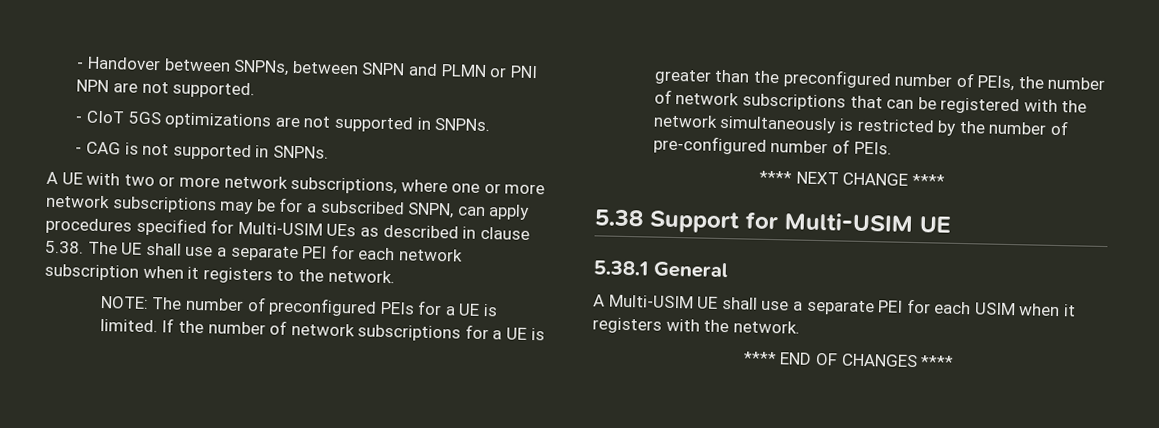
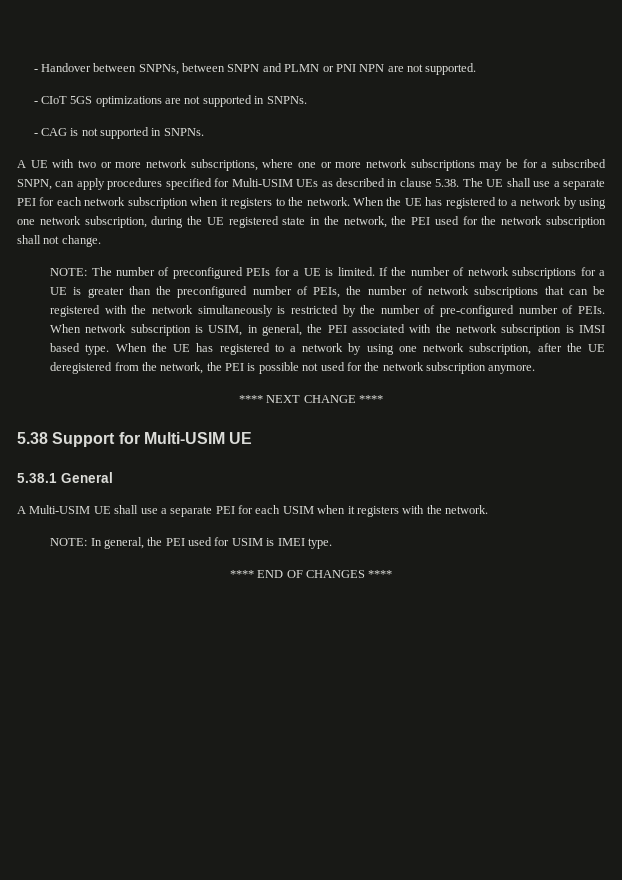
+ When the UE has registered to a network by using one network subscription, during the UE registered state in the network, the PEI used for the network subscription shall not change.
+ When network subscription is USIM, in general, the PEI associated with the network subscription is IMSI based type. When the UE has registered to a network by using one network subscription, after the UE deregistered from the network, the PEI is possible not used for the network subscription anymore.
+ NOTE: In general, the PEI used for USIM is IMEI type.

